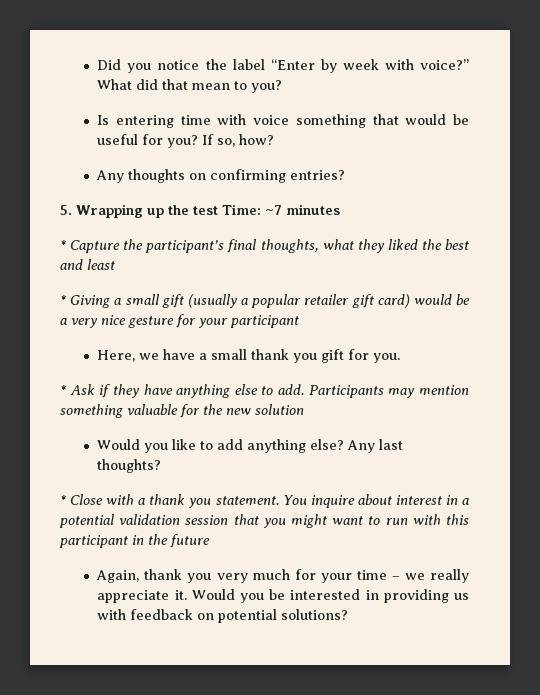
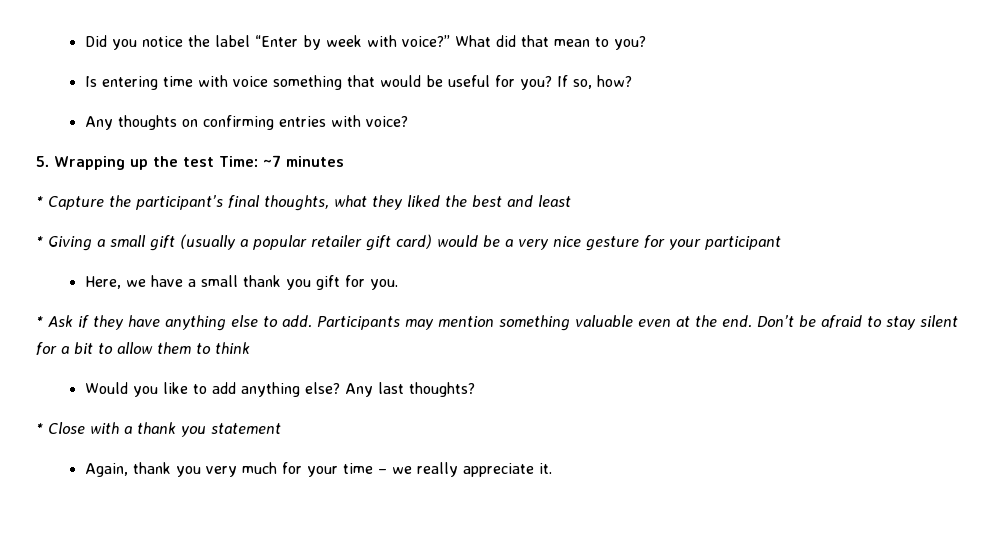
- Any thoughts on confirming entries?
+ Any thoughts on confirming entries with voice?
- Participants may mention something valuable for the new solution
+ Participants may mention something valuable even at the end. Don’t be afraid to stay silent for a bit to allow them to think
- * Close with a thank you statement. You inquire about interest in a potential validation session that you might want to run with this participant in the future
+ * Close with a thank you statement
- Would you be interested in providing us with feedback on potential solutions?

